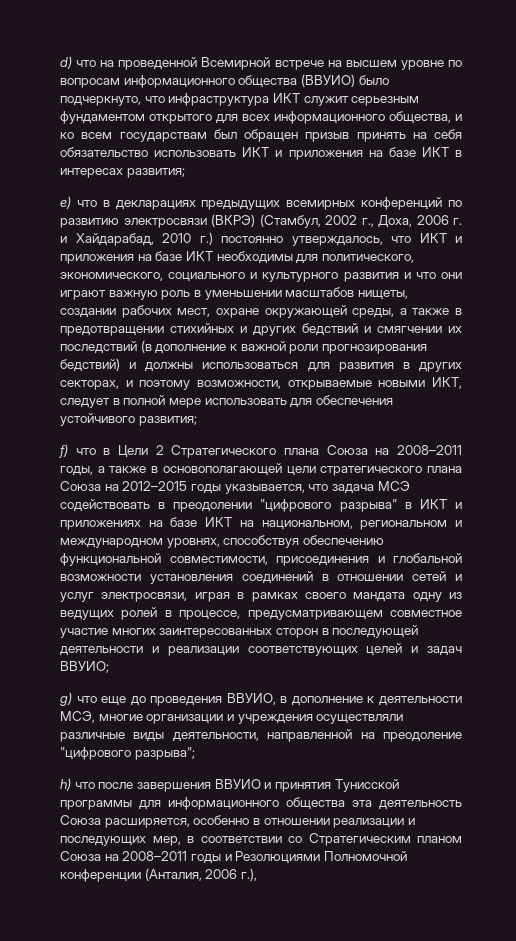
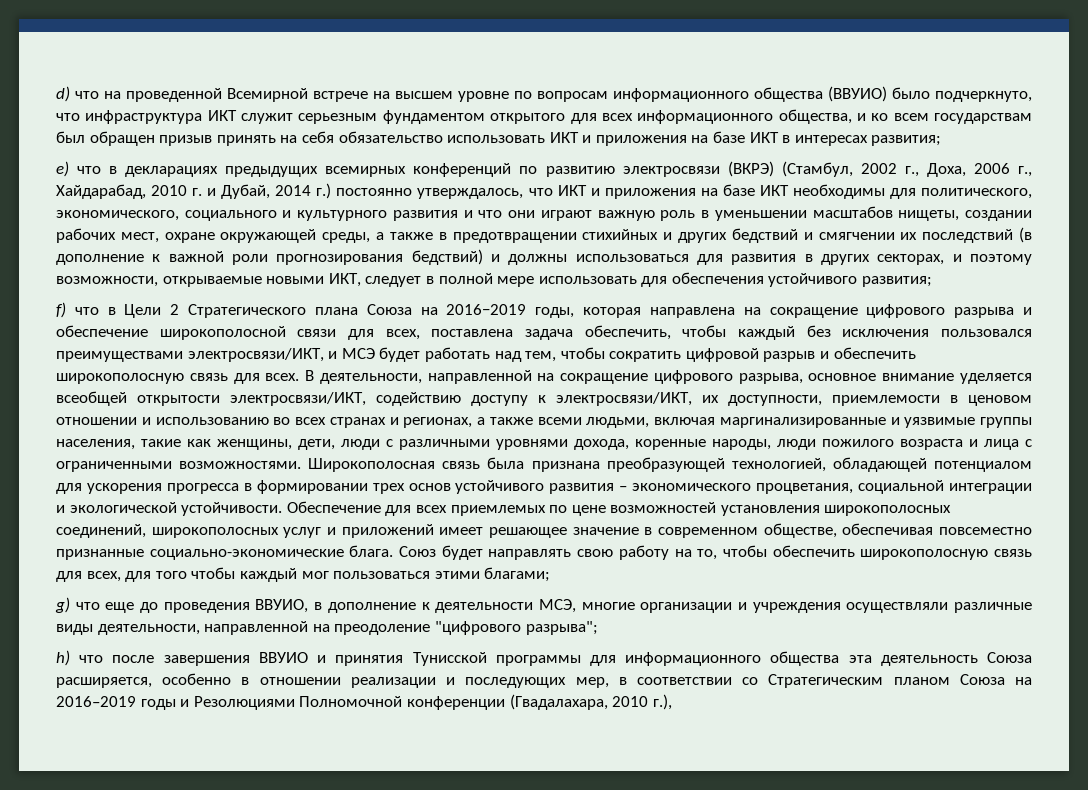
- е) что в декларациях предыдущих всемирных конференций по развитию электросвязи (ВКРЭ) (Стамбул, 2002 г., Доха, 2006 г. и Хайдарабад, 2010 г.) постоянно утверждалось, что ИКТ и приложения на базе ИКТ необходимы для политического, экономического, социального и культурного развития и что они играют важную роль в уменьшении масштабов нищеты, создании рабочих мест, охране окружающей среды, а также в предотвращении стихийных и других бедствий и смягчении их последствий (в дополнение к важной роли прогнозирования бедствий) и должны использоваться для развития в других секторах, и поэтому возможности, открываемые новыми ИКТ, следует в полной мере использовать для обеспечения устойчивого развития;
+ е) что в декларациях предыдущих всемирных конференций по развитию электросвязи (ВКРЭ) (Стамбул, 2002 г., Доха, 2006 г., Хайдарабад, 2010 г. и Дубай, 2014 г.) постоянно утверждалось, что ИКТ и приложения на базе ИКТ необходимы для политического, экономического, социального и культурного развития и что они играют важную роль в уменьшении масштабов нищеты, создании рабочих мест, охране окружающей среды, а также в предотвращении стихийных и других бедствий и смягчении их последствий (в дополнение к важной роли прогнозирования бедствий) и должны использоваться для развития в других секторах, и поэтому возможности, открываемые новыми ИКТ, следует в полной мере использовать для обеспечения устойчивого развития;
- f) что в Цели 2 Стратегического плана Союза на 2008–2011 годы, а также в основополагающей цели стратегического плана Союза на 2012–2015 годы указывается, что задача МСЭ содействовать в преодолении "цифрового разрыва" в ИКТ и приложениях на базе ИКТ на национальном, региональном и международном уровнях, способствуя обеспечению функциональной совместимости, присоединения и глобальной возможности установления соединений в отношении сетей и услуг электросвязи, играя в рамках своего мандата одну из ведущих ролей в процессе, предусматривающем совместное участие многих заинтересованных сторон в последующей деятельности и реализации соответствующих целей и задач ВВУИО;
+ f) что в Цели 2 Стратегического плана Союза на 2016−2019 годы, которая направлена на сокращение цифрового разрыва и обеспечение широкополосной связи для всех, поставлена задача обеспечить, чтобы каждый без исключения пользовался преимуществами электросвязи/ИКТ, и МСЭ будет работать над тем, чтобы сократить цифровой разрыв и обеспечить широкополосную связь для всех. В деятельности, направленной на сокращение цифрового разрыва, основное внимание уделяется всеобщей открытости электросвязи/ИКТ, содействию доступу к электросвязи/ИКТ, их доступности, приемлемости в ценовом отношении и использованию во всех странах и регионах, а также всеми людьми, включая маргинализированные и уязвимые группы населения, такие как женщины, дети, люди с различными уровнями дохода, коренные народы, люди пожилого возраста и лица с ограниченными возможностями. Широкополосная связь была признана преобразующей технологией, обладающей потенциалом для ускорения прогресса в формировании трех основ устойчивого развития – экономического процветания, социальной интеграции и экологической устойчивости. Обеспечение для всех приемлемых по цене возможностей установления широкополосных соединений, широкополосных услуг и приложений имеет решающее значение в современном обществе, обеспечивая повсеместно признанные социально-экономические блага. Союз будет направлять свою работу на то, чтобы обеспечить широкополосную связь для всех, для того чтобы каждый мог пользоваться этими благами;
- h) что после завершения ВВУИО и принятия Тунисской программы для информационного общества эта деятельность Союза расширяется, особенно в отношении реализации и последующих мер, в соответствии со Стратегическим планом Союза на 2008–2011 годы и Резолюциями Полномочной конференции (Анталия, 2006 г.),
+ h) что после завершения ВВУИО и принятия Тунисской программы для информационного общества эта деятельность Союза расширяется, особенно в отношении реализации и последующих мер, в соответствии со Стратегическим планом Союза на 2016–2019 годы и Резолюциями Полномочной конференции (Гвадалахара, 2010 г.),

